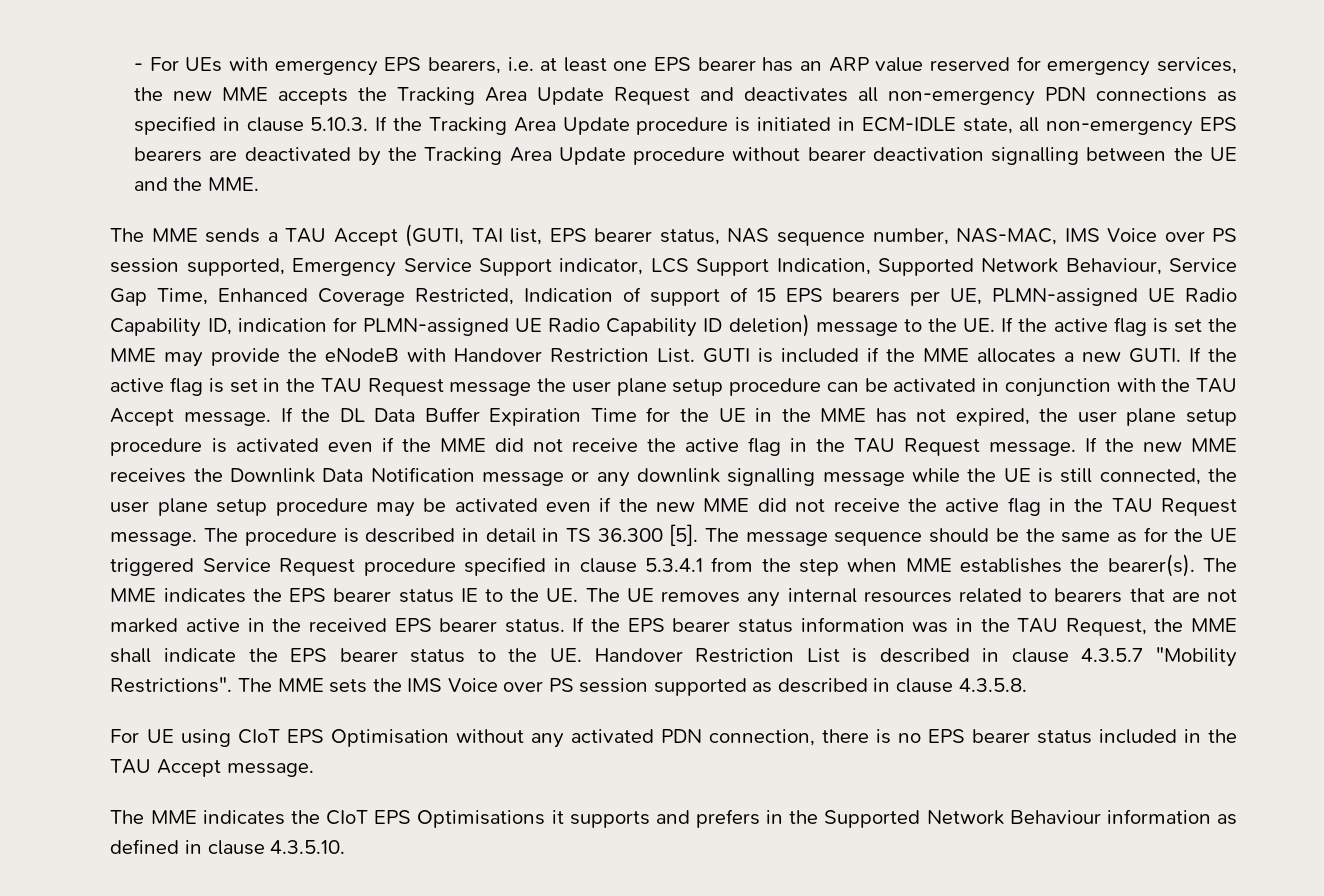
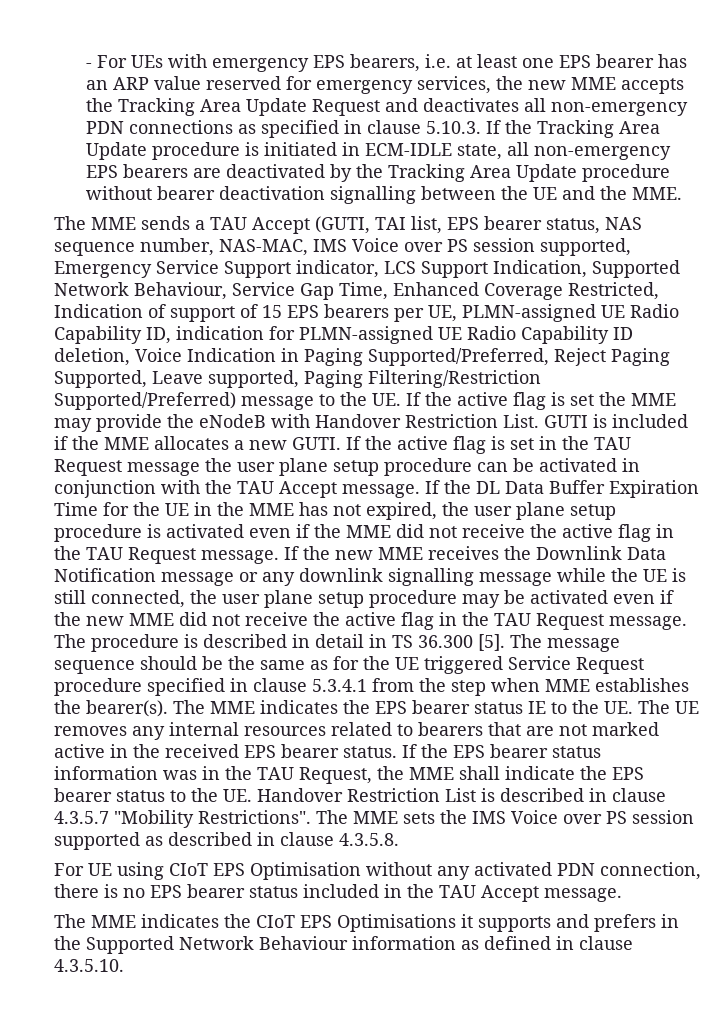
- The MME sends a TAU Accept (GUTI, TAI list, EPS bearer status, NAS sequence number, NAS-MAC, IMS Voice over PS session supported, Emergency Service Support indicator, LCS Support Indication, Supported Network Behaviour, Service Gap Time, Enhanced Coverage Restricted, Indication of support of 15 EPS bearers per UE, PLMN-assigned UE Radio Capability ID, indication for PLMN-assigned UE Radio Capability ID deletion) message to the UE. If the active flag is set the MME may provide the eNodeB with Handover Restriction List.
+ The MME sends a TAU Accept (GUTI, TAI list, EPS bearer status, NAS sequence number, NAS-MAC, IMS Voice over PS session supported, Emergency Service Support indicator, LCS Support Indication, Supported Network Behaviour, Service Gap Time, Enhanced Coverage Restricted, Indication of support of 15 EPS bearers per UE, PLMN-assigned UE Radio Capability ID, indication for PLMN-assigned UE Radio Capability ID deletion, Voice Indication in Paging Supported/Preferred, Reject Paging Supported, Leave supported, Paging Filtering/Restriction Supported/Preferred) message to the UE. If the active flag is set the MME may provide the eNodeB with Handover Restriction List.

